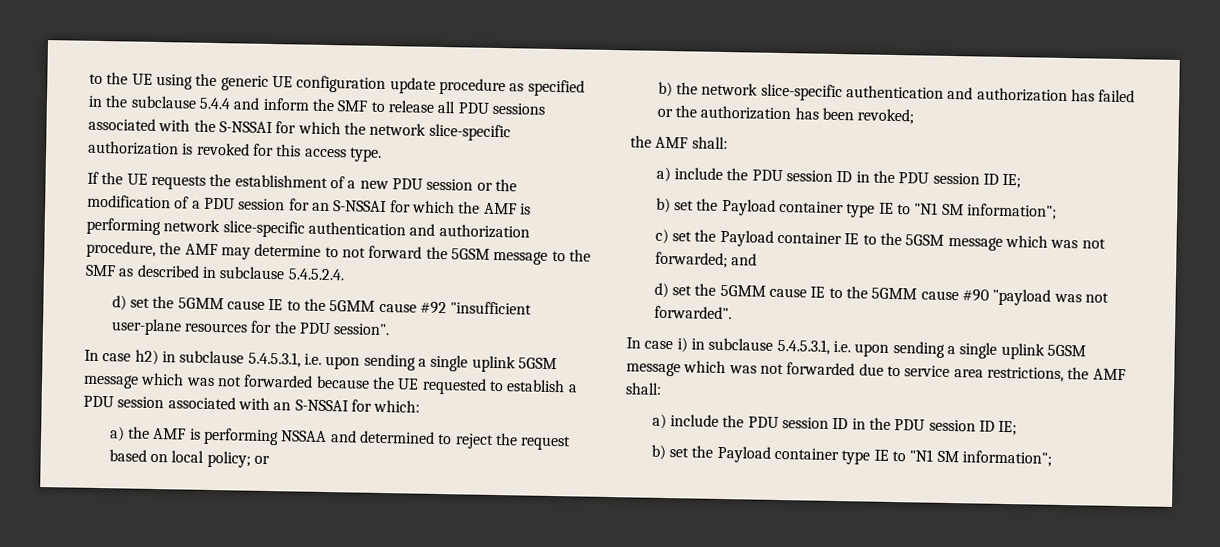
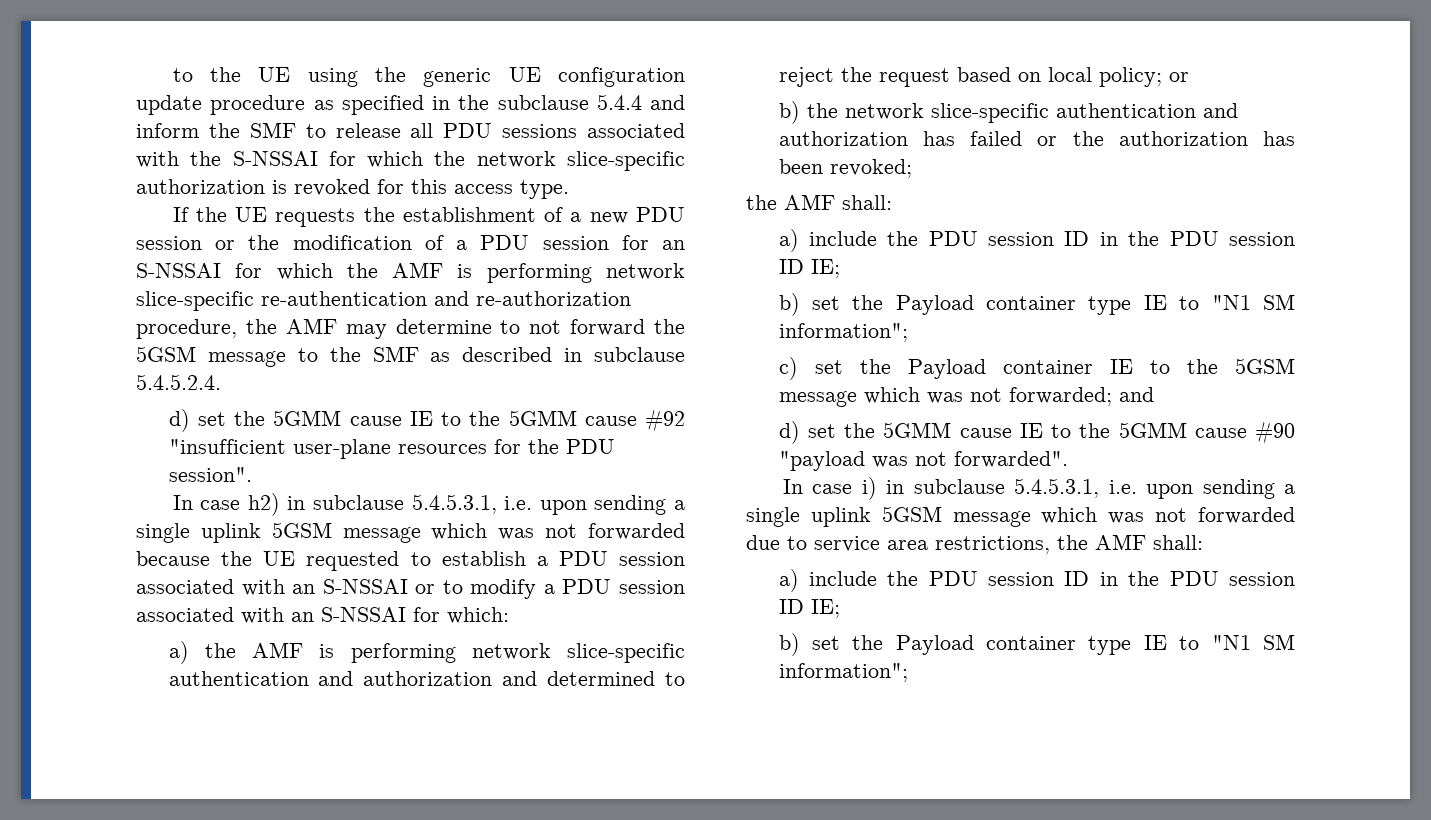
- If the UE requests the establishment of a new PDU session or the modification of a PDU session for an S-NSSAI for which the AMF is performing network slice-specific authentication and authorization procedure, the AMF may determine to not forward the 5GSM message to the SMF as described in subclause 5.4.5.2.4.
+ If the UE requests the establishment of a new PDU session or the modification of a PDU session for an S-NSSAI for which the AMF is performing network slice-specific re-authentication and re-authorization procedure, the AMF may determine to not forward the 5GSM message to the SMF as described in subclause 5.4.5.2.4.
- In case h2) in subclause 5.4.5.3.1, i.e. upon sending a single uplink 5GSM message which was not forwarded because the UE requested to establish a PDU session associated with an S-NSSAI for which:
+ In case h2) in subclause 5.4.5.3.1, i.e. upon sending a single uplink 5GSM message which was not forwarded because the UE requested to establish a PDU session associated with an S-NSSAI or to modify a PDU session associated with an S-NSSAI for which:
- a) the AMF is performing NSSAA and determined to reject the request based on local policy; or
+ a) the AMF is performing network slice-specific authentication and authorization and determined to reject the request based on local policy; or

